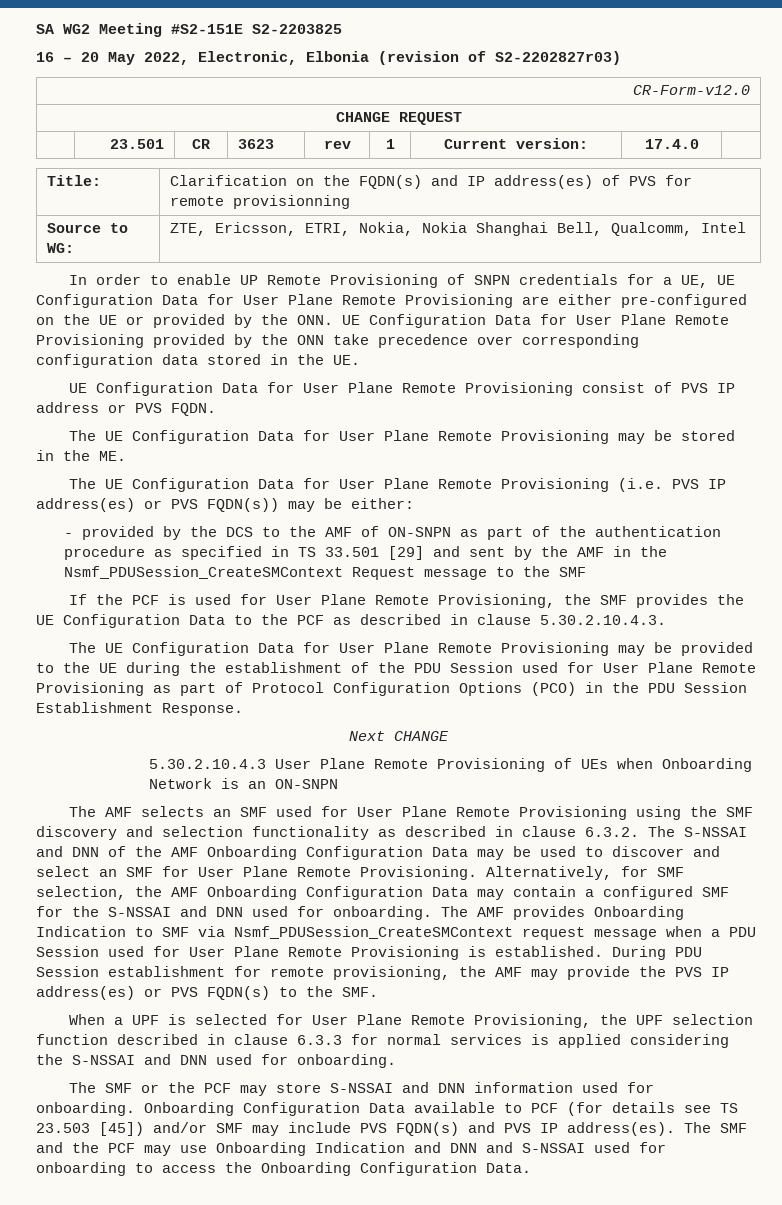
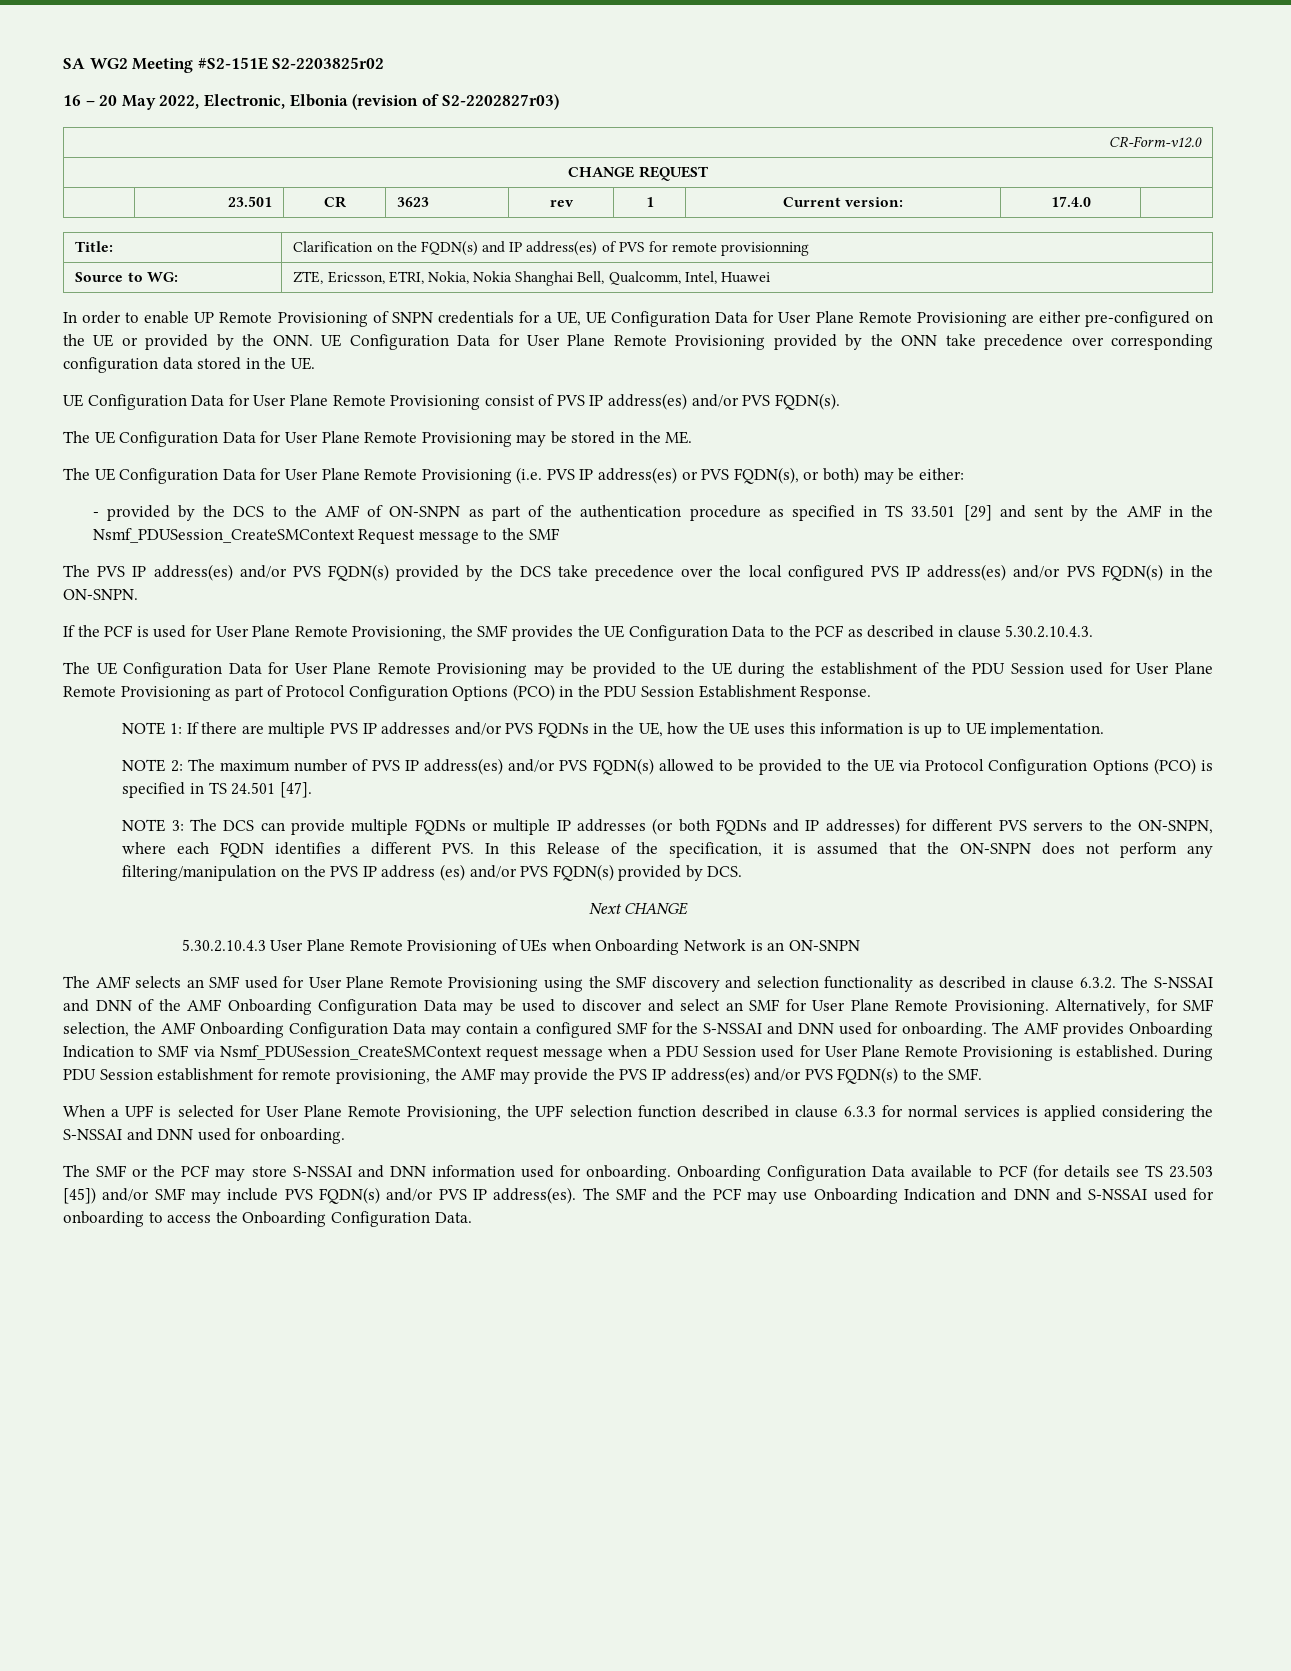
- SA WG2 Meeting #S2-151E S2-2203825
+ SA WG2 Meeting #S2-151E S2-2203825r02
- Source to WG: | ZTE, Ericsson, ETRI, Nokia, Nokia Shanghai Bell, Qualcomm, Intel
+ Source to WG: | ZTE, Ericsson, ETRI, Nokia, Nokia Shanghai Bell, Qualcomm, Intel, Huawei
- UE Configuration Data for User Plane Remote Provisioning consist of PVS IP address or PVS FQDN.
+ UE Configuration Data for User Plane Remote Provisioning consist of PVS IP address(es) and/or PVS FQDN(s).
- The UE Configuration Data for User Plane Remote Provisioning (i.e. PVS IP address(es) or PVS FQDN(s)) may be either:
+ The UE Configuration Data for User Plane Remote Provisioning (i.e. PVS IP address(es) or PVS FQDN(s), or both) may be either:
+ The PVS IP address(es) and/or PVS FQDN(s) provided by the DCS take precedence over the local configured PVS IP address(es) and/or PVS FQDN(s) in the ON-SNPN.
+ NOTE 1: If there are multiple PVS IP addresses and/or PVS FQDNs in the UE, how the UE uses this information is up to UE implementation.
+ NOTE 2: The maximum number of PVS IP address(es) and/or PVS FQDN(s) allowed to be provided to the UE via Protocol Configuration Options (PCO) is specified in TS 24.501 [47].
+ NOTE 3: The DCS can provide multiple FQDNs or multiple IP addresses (or both FQDNs and IP addresses) for different PVS servers to the ON-SNPN, where each FQDN identifies a different PVS. In this Release of the specification, it is assumed that the ON-SNPN does not perform any filtering/manipulation on the PVS IP address (es) and/or PVS FQDN(s) provided by DCS.
- During PDU Session establishment for remote provisioning, the AMF may provide the PVS IP address(es) or PVS FQDN(s) to the SMF.
+ During PDU Session establishment for remote provisioning, the AMF may provide the PVS IP address(es) and/or PVS FQDN(s) to the SMF.
- Onboarding Configuration Data available to PCF (for details see TS 23.503 [45]) and/or SMF may include PVS FQDN(s) and PVS IP address(es).
+ Onboarding Configuration Data available to PCF (for details see TS 23.503 [45]) and/or SMF may include PVS FQDN(s) and/or PVS IP address(es).

